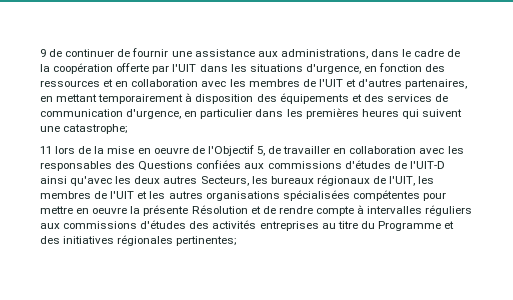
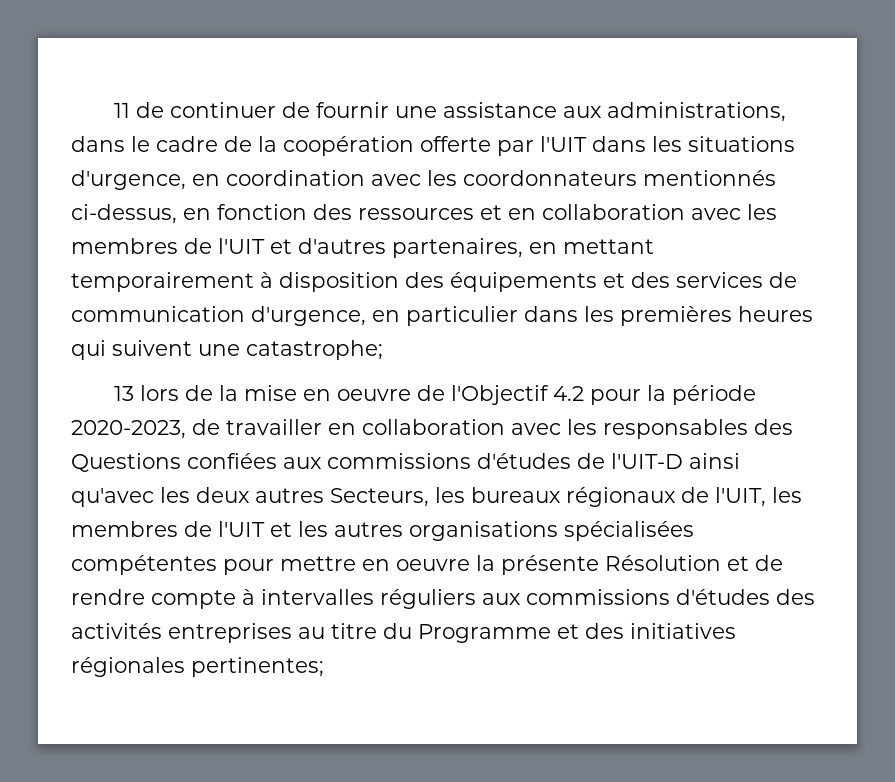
- 9 de continuer de fournir une assistance aux administrations, dans le cadre de la coopération offerte par l'UIT dans les situations d'urgence, en fonction des ressources et en collaboration avec les membres de l'UIT et d'autres partenaires, en mettant temporairement à disposition des équipements et des services de communication d'urgence, en particulier dans les premières heures qui suivent une catastrophe;
+ 11 de continuer de fournir une assistance aux administrations, dans le cadre de la coopération offerte par l'UIT dans les situations d'urgence, en coordination avec les coordonnateurs mentionnés ci-dessus, en fonction des ressources et en collaboration avec les membres de l'UIT et d'autres partenaires, en mettant temporairement à disposition des équipements et des services de communication d'urgence, en particulier dans les premières heures qui suivent une catastrophe;
- 11 lors de la mise en oeuvre de l'Objectif 5, de travailler en collaboration avec les responsables des Questions confiées aux commissions d'études de l'UIT-D ainsi qu'avec les deux autres Secteurs, les bureaux régionaux de l'UIT, les membres de l'UIT et les autres organisations spécialisées compétentes pour mettre en oeuvre la présente Résolution et de rendre compte à intervalles réguliers aux commissions d'études des activités entreprises au titre du Programme et des initiatives régionales pertinentes;
+ 13 lors de la mise en oeuvre de l'Objectif 4.2 pour la période 2020-2023, de travailler en collaboration avec les responsables des Questions confiées aux commissions d'études de l'UIT-D ainsi qu'avec les deux autres Secteurs, les bureaux régionaux de l'UIT, les membres de l'UIT et les autres organisations spécialisées compétentes pour mettre en oeuvre la présente Résolution et de rendre compte à intervalles réguliers aux commissions d'études des activités entreprises au titre du Programme et des initiatives régionales pertinentes;

